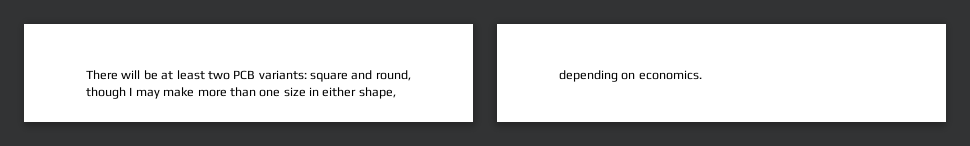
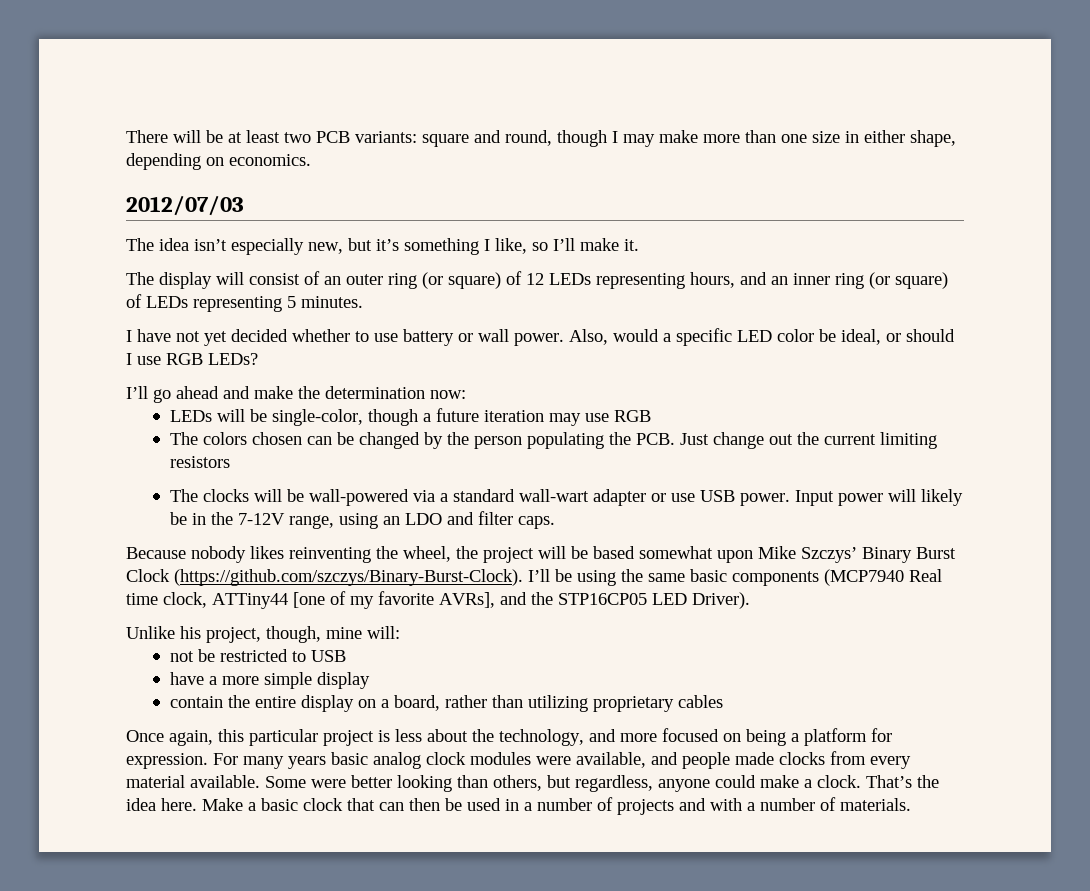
+ 2012/07/03
+ The idea isn’t especially new, but it’s something I like, so I’ll make it.
+ The display will consist of an outer ring (or square) of 12 LEDs representing hours, and an inner ring (or square) of LEDs representing 5 minutes.
+ I have not yet decided whether to use battery or wall power. Also, would a specific LED color be ideal, or should I use RGB LEDs?
+ I’ll go ahead and make the determination now:
+ LEDs will be single-color, though a future iteration may use RGB
+ The colors chosen can be changed by the person populating the PCB. Just change out the current limiting resistors
+ The clocks will be wall-powered via a standard wall-wart adapter or use USB power. Input power will likely be in the 7-12V range, using an LDO and filter caps.
+ Because nobody likes reinventing the wheel, the project will be based somewhat upon Mike Szczys’ Binary Burst Clock (https://github.com/szczys/Binary-Burst-Clock). I’ll be using the same basic components (MCP7940 Real time clock, ATTiny44 [one of my favorite AVRs], and the STP16CP05 LED Driver).
+ Unlike his project, though, mine will:
+ not be restricted to USB
+ have a more simple display
+ contain the entire display on a board, rather than utilizing proprietary cables
+ Once again, this particular project is less about the technology, and more focused on being a platform for expression. For many years basic analog clock modules were available, and people made clocks from every material available. Some were better looking than others, but regardless, anyone could make a clock. That’s the idea here. Make a basic clock that can then be used in a number of projects and with a number of materials.

